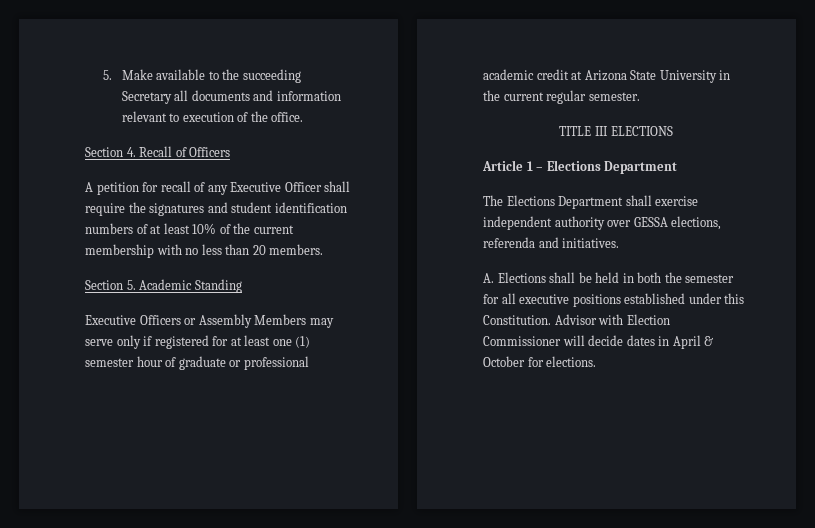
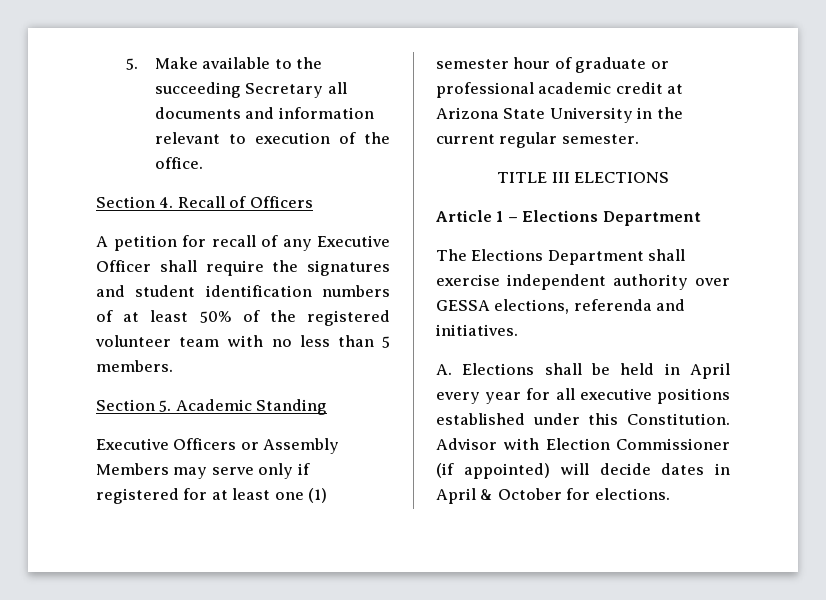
- A petition for recall of any Executive Officer shall require the signatures and student identification numbers of at least 10% of the current membership with no less than 20 members.
+ A petition for recall of any Executive Officer shall require the signatures and student identification numbers of at least 50% of the registered volunteer team with no less than 5 members.
- A. Elections shall be held in both the semester for all executive positions established under this Constitution.
+ A. Elections shall be held in April every year for all executive positions established under this Constitution.
- Advisor with Election Commissioner will decide dates in April & October for elections.
+ Advisor with Election Commissioner (if appointed) will decide dates in April & October for elections.

